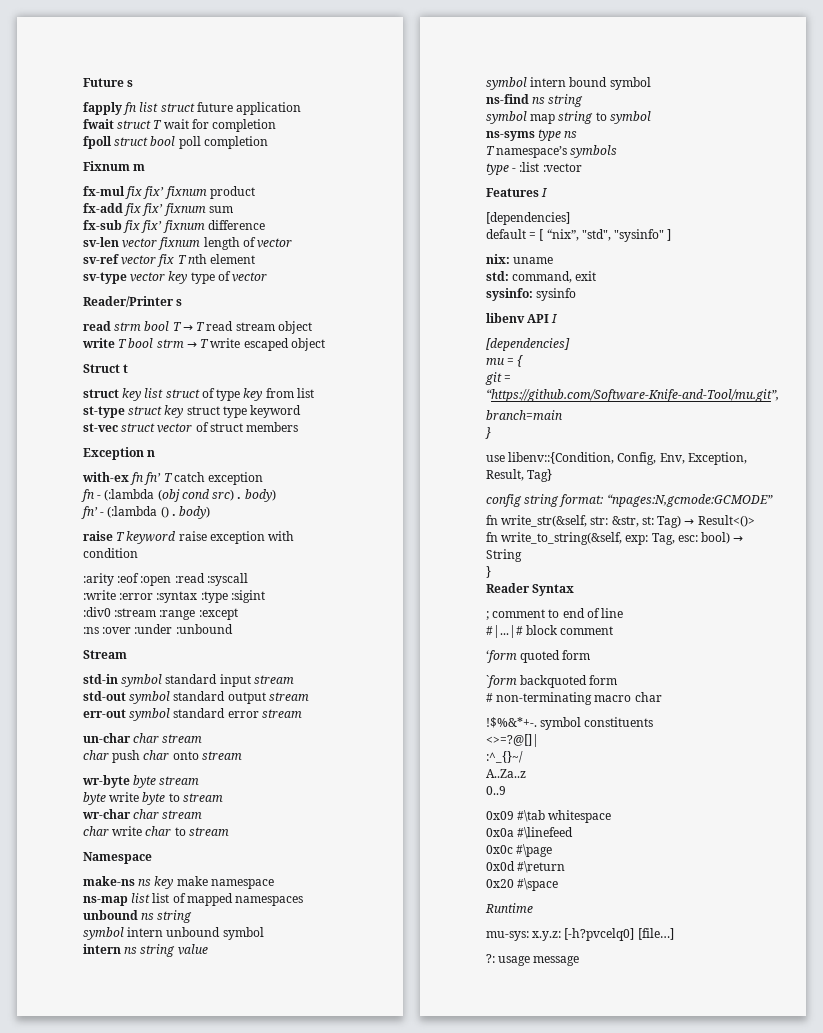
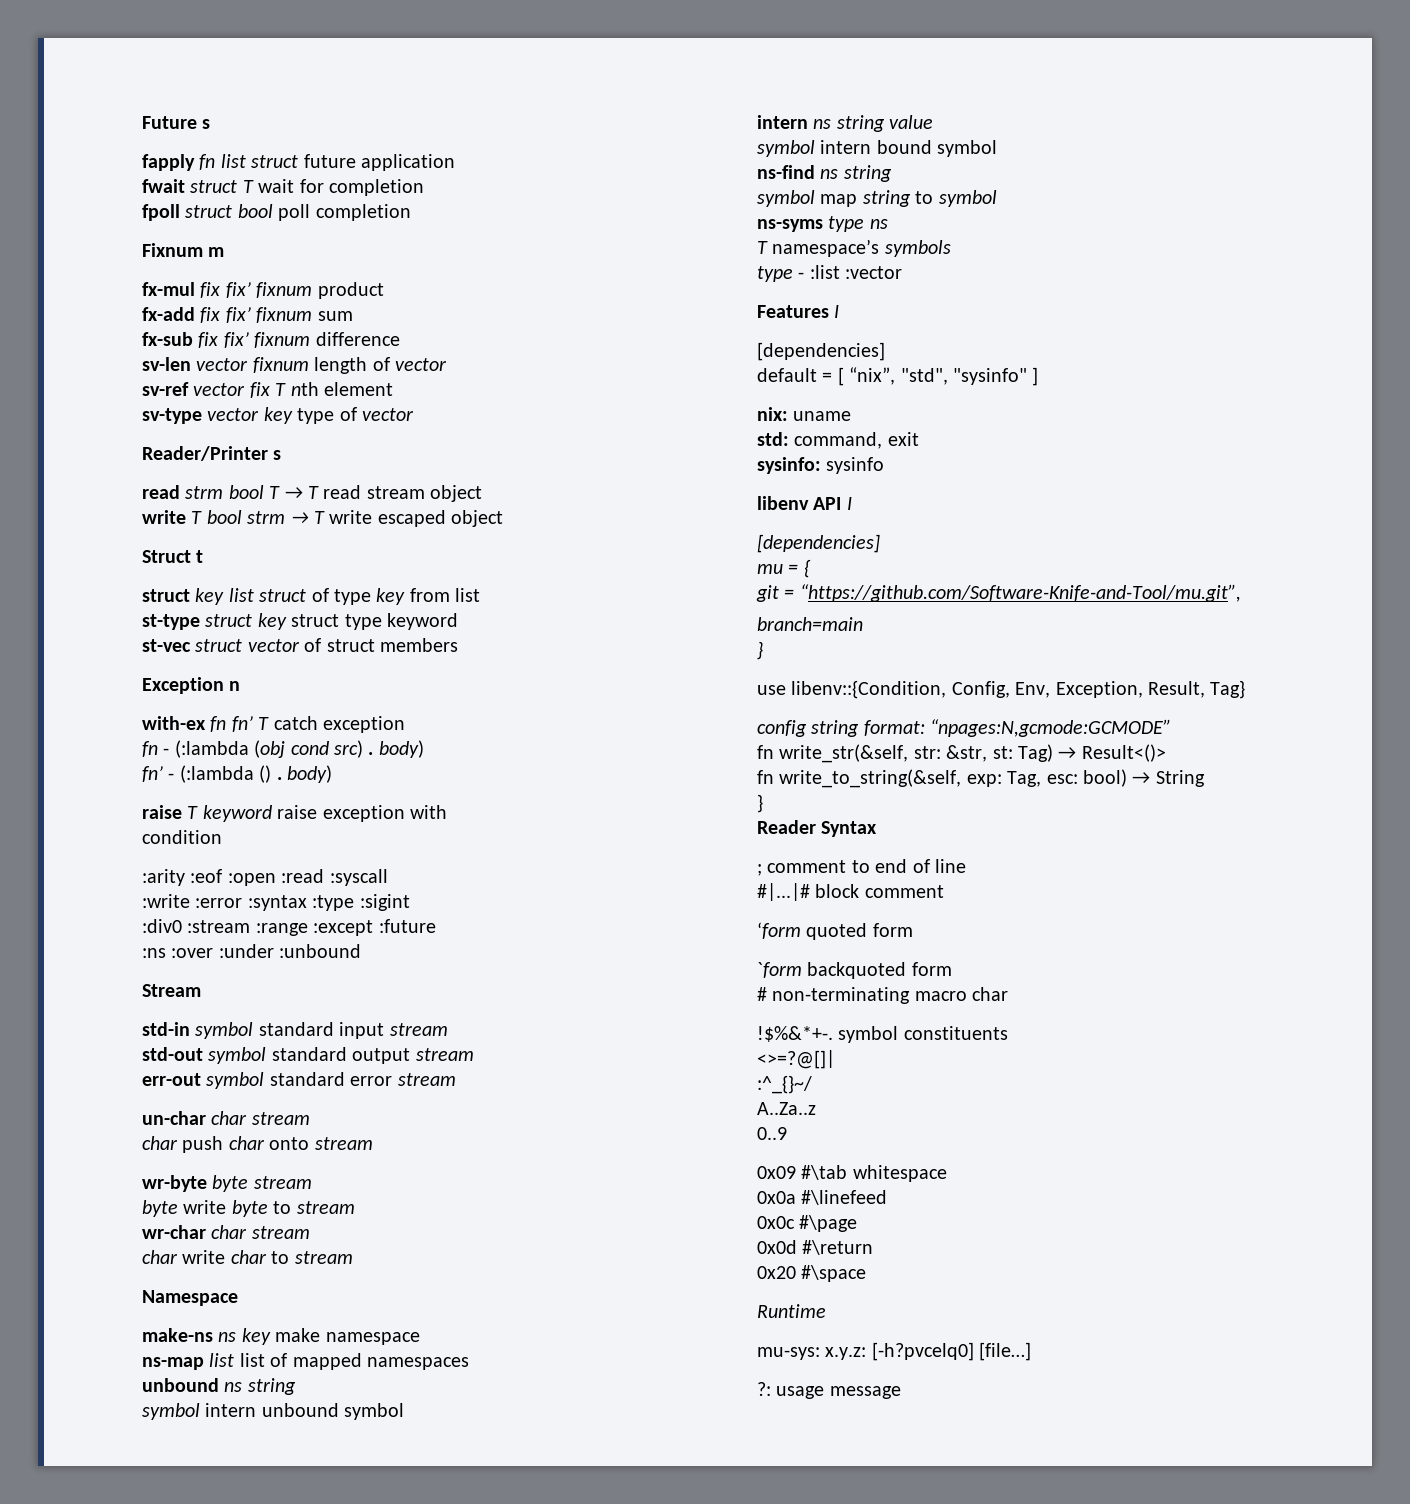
- :div0 :stream :range :except
+ :div0 :stream :range :except :future

